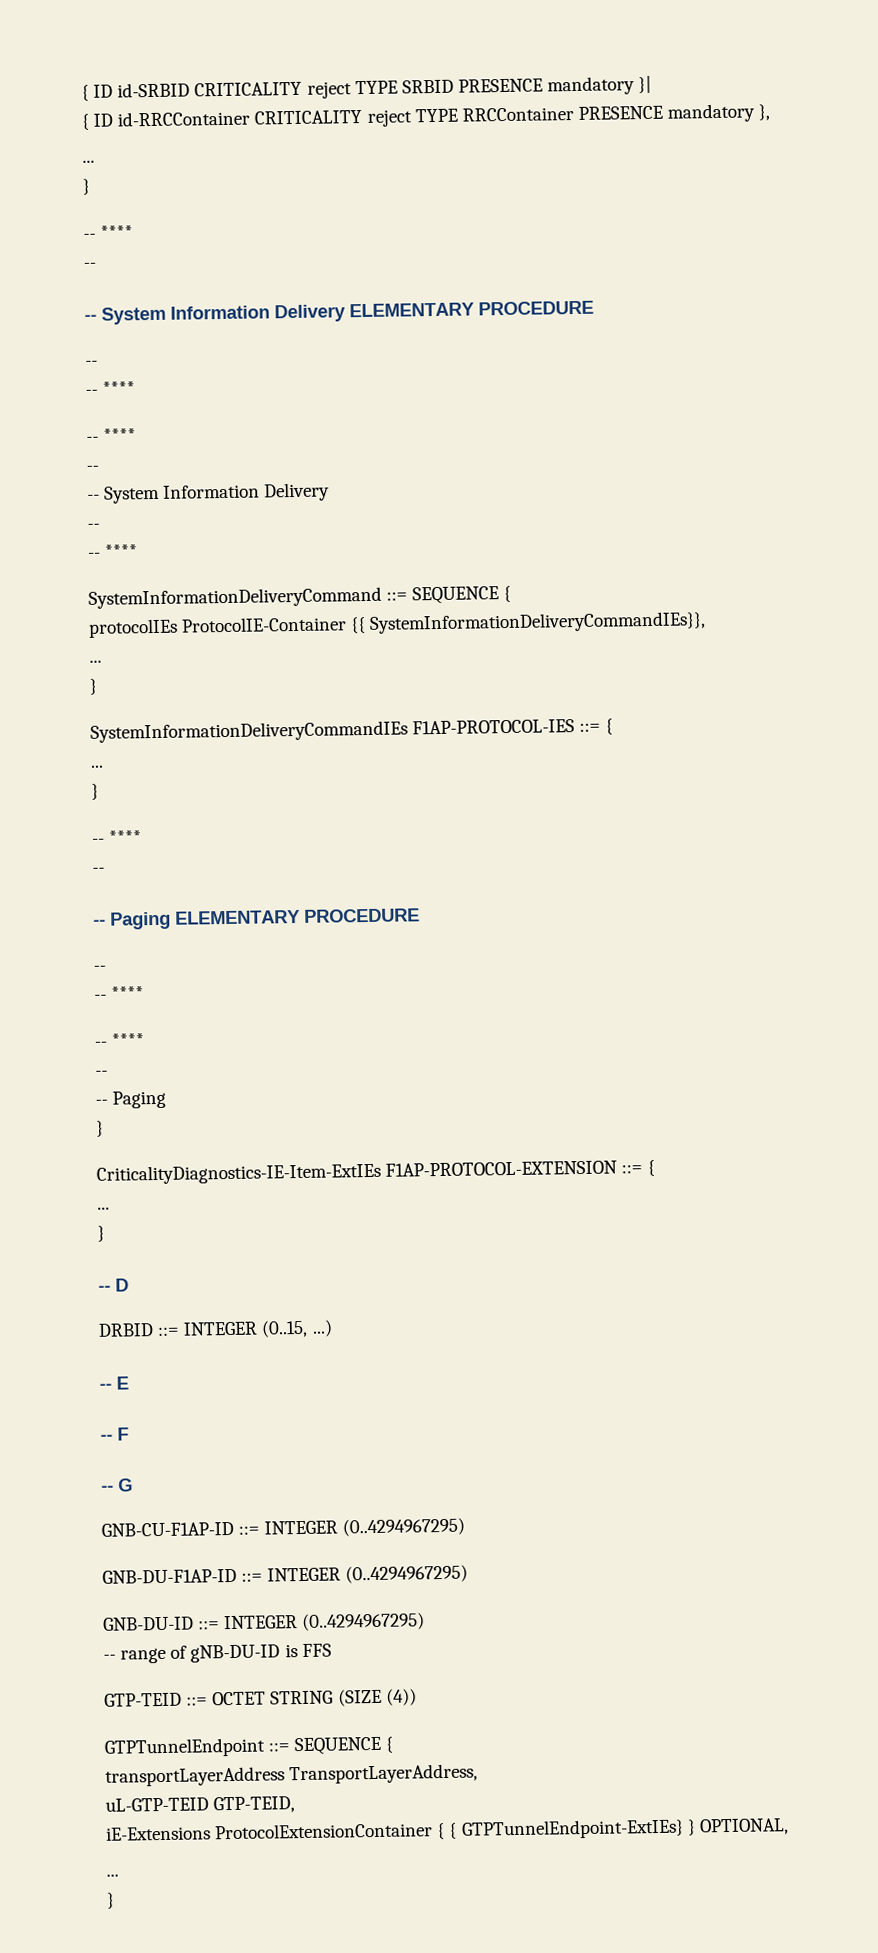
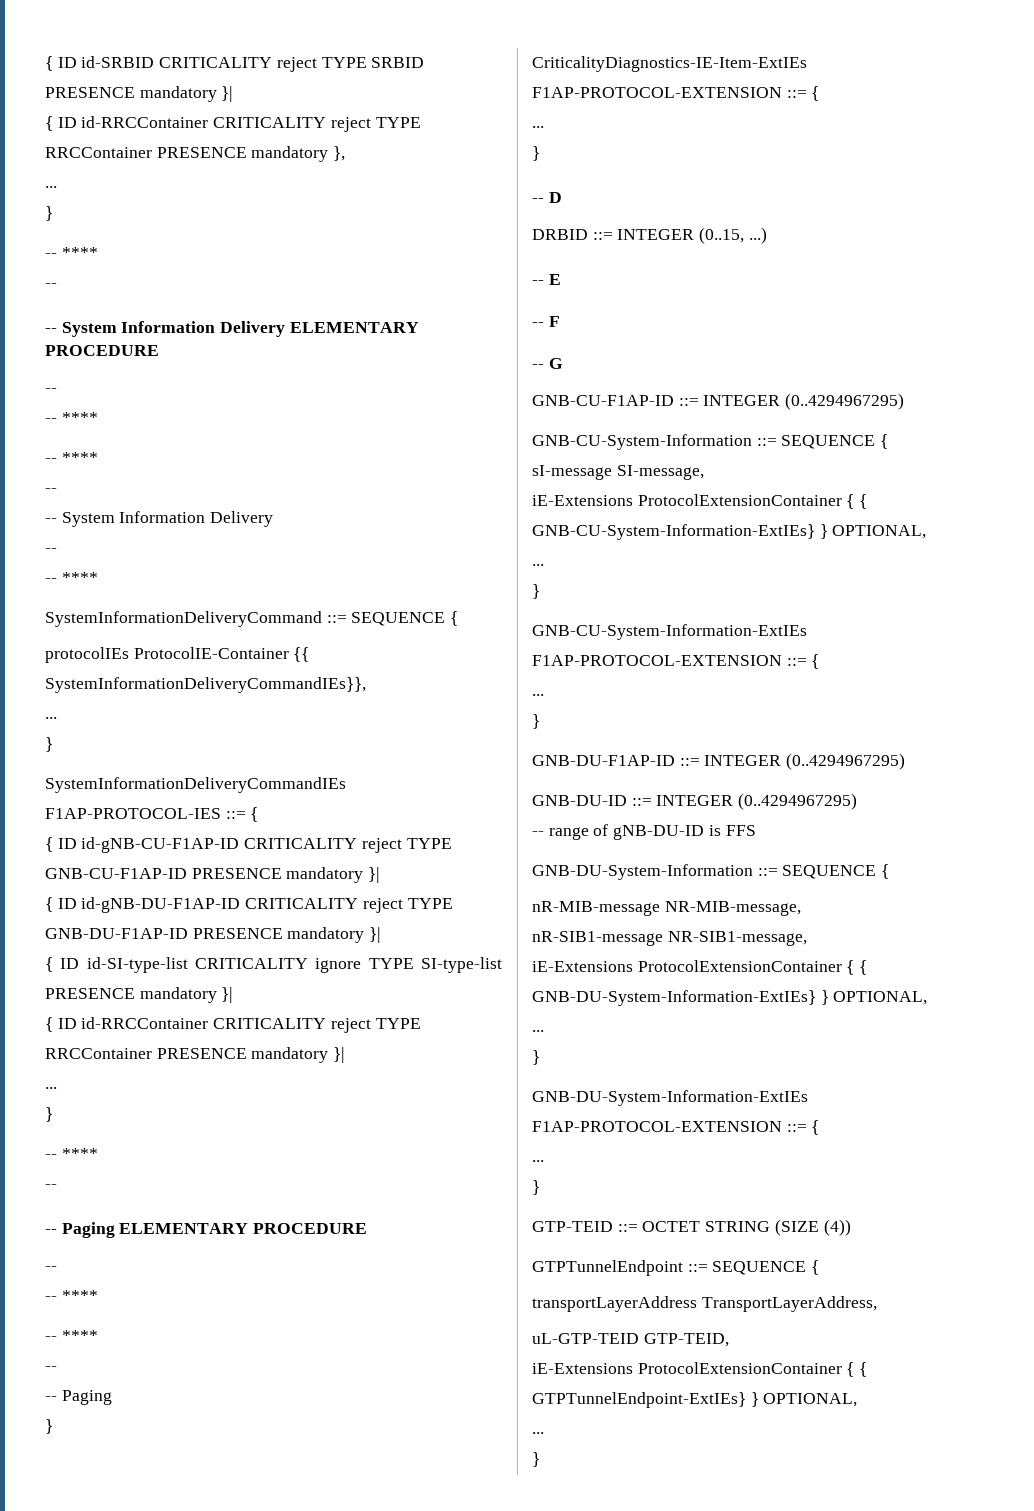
+ { ID id-gNB-CU-F1AP-ID CRITICALITY reject TYPE GNB-CU-F1AP-ID PRESENCE mandatory }|
+ { ID id-gNB-DU-F1AP-ID CRITICALITY reject TYPE GNB-DU-F1AP-ID PRESENCE mandatory }|
+ { ID id-SI-type-list CRITICALITY ignore TYPE SI-type-list PRESENCE mandatory }|
+ { ID id-RRCContainer CRITICALITY reject TYPE RRCContainer PRESENCE mandatory }|
+ GNB-CU-System-Information ::= SEQUENCE {
+ sI-message SI-message,
+ iE-Extensions ProtocolExtensionContainer { { GNB-CU-System-Information-ExtIEs} } OPTIONAL,
+ ...
+ }
+ GNB-CU-System-Information-ExtIEs F1AP-PROTOCOL-EXTENSION ::= {
+ ...
+ }
+ GNB-DU-System-Information ::= SEQUENCE {
+ nR-MIB-message NR-MIB-message,
+ nR-SIB1-message NR-SIB1-message,
+ iE-Extensions ProtocolExtensionContainer { { GNB-DU-System-Information-ExtIEs} } OPTIONAL,
+ ...
+ }
+ GNB-DU-System-Information-ExtIEs F1AP-PROTOCOL-EXTENSION ::= {
+ ...
+ }

